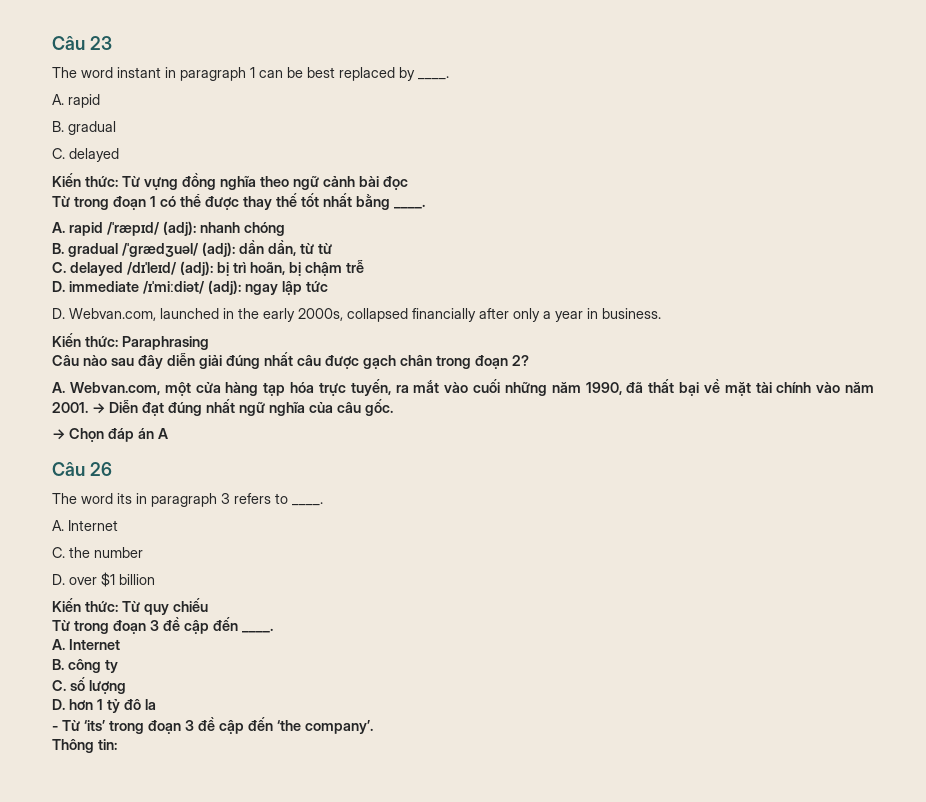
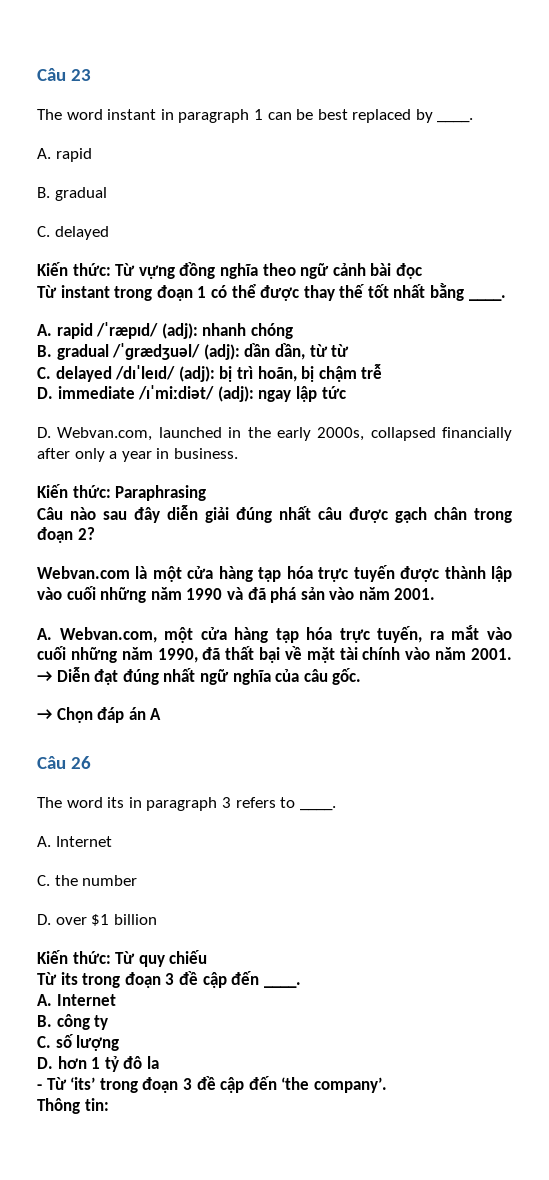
- Từ trong đoạn 1 có thể được thay thế tốt nhất bằng ____.
+ Từ instant trong đoạn 1 có thể được thay thế tốt nhất bằng ____.
+ Webvan.com là một cửa hàng tạp hóa trực tuyến được thành lập vào cuối những năm 1990 và đã phá sản vào năm 2001.
- Từ trong đoạn 3 đề cập đến ____.
+ Từ its trong đoạn 3 đề cập đến ____.

